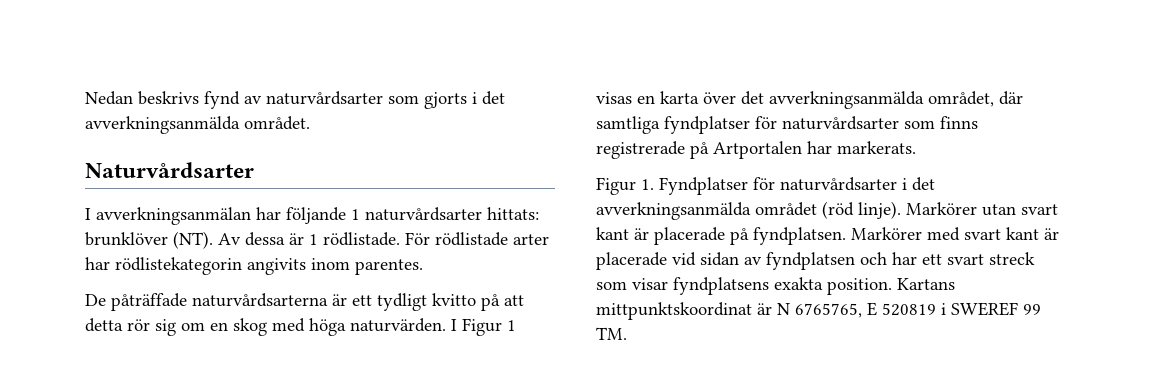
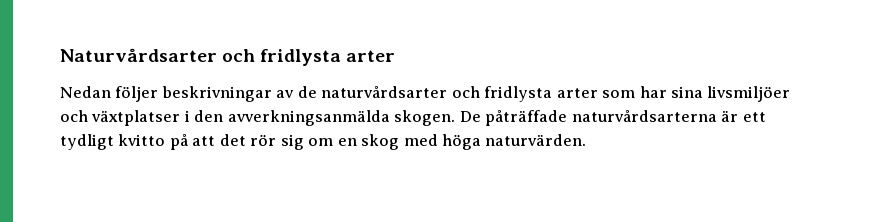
- Nedan beskrivs fynd av naturvårdsarter som gjorts i det avverkningsanmälda området.
- Naturvårdsarter
- I avverkningsanmälan har följande 1 naturvårdsarter hittats: brunklöver (NT). Av dessa är 1 rödlistade. För rödlistade arter har rödlistekategorin angivits inom parentes.
- De påträffade naturvårdsarterna är ett tydligt kvitto på att detta rör sig om en skog med höga naturvärden. I Figur 1 visas en karta över det avverkningsanmälda området, där samtliga fyndplatser för naturvårdsarter som finns registrerade på Artportalen har markerats.
- Figur 1. Fyndplatser för naturvårdsarter i det avverkningsanmälda området (röd linje). Markörer utan svart kant är placerade på fyndplatsen. Markörer med svart kant är placerade vid sidan av fyndplatsen och har ett svart streck som visar fyndplatsens exakta position. Kartans mittpunktskoordinat är N 6765765, E 520819 i SWEREF 99 TM.
+ Naturvårdsarter och fridlysta arter
+ Nedan följer beskrivningar av de naturvårdsarter och fridlysta arter som har sina livsmiljöer och växtplatser i den avverkningsanmälda skogen. De påträffade naturvårdsarterna är ett tydligt kvitto på att det rör sig om en skog med höga naturvärden.

